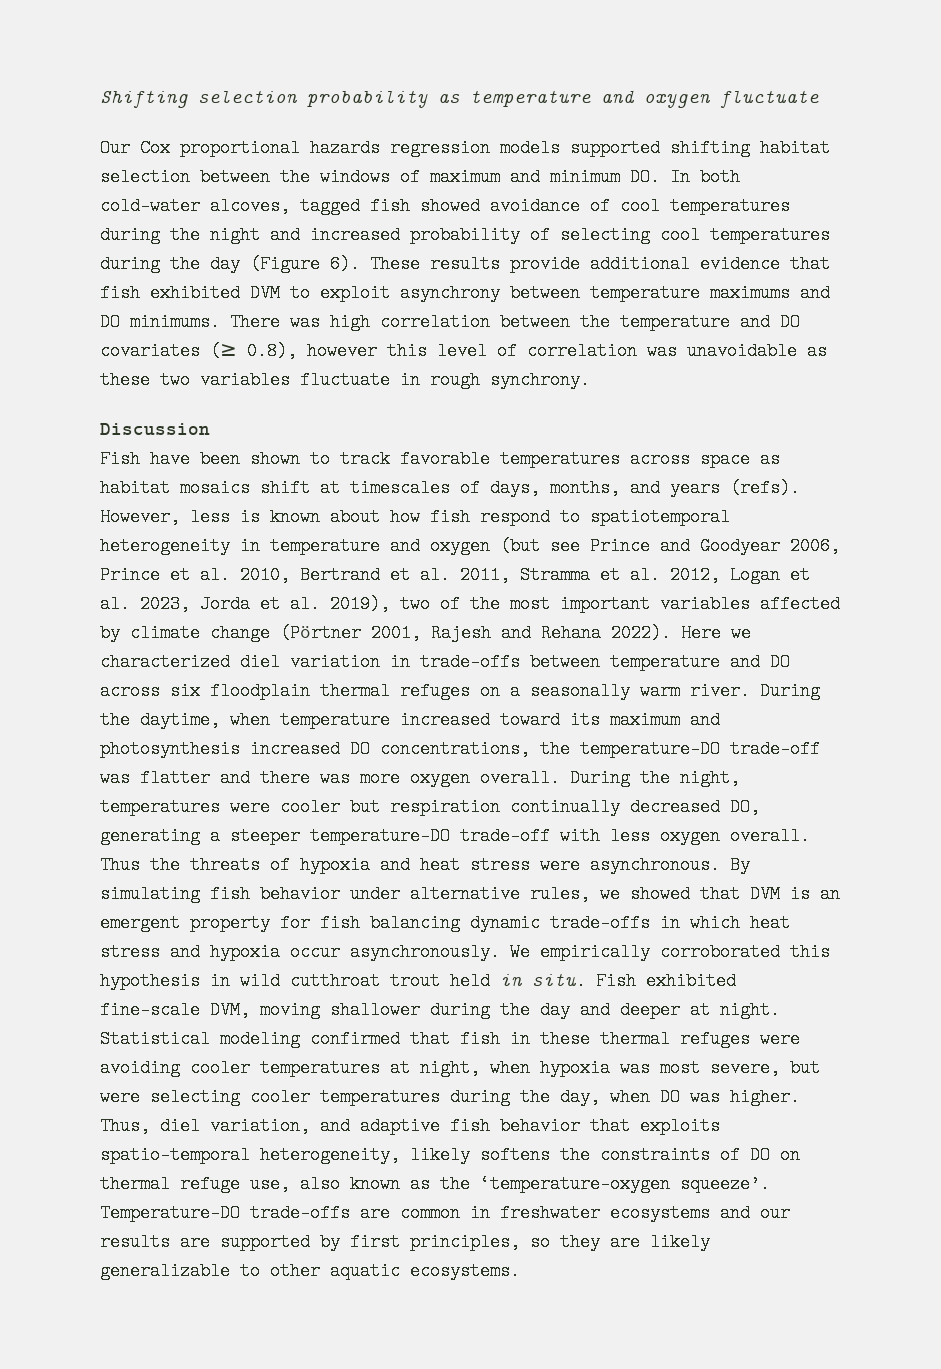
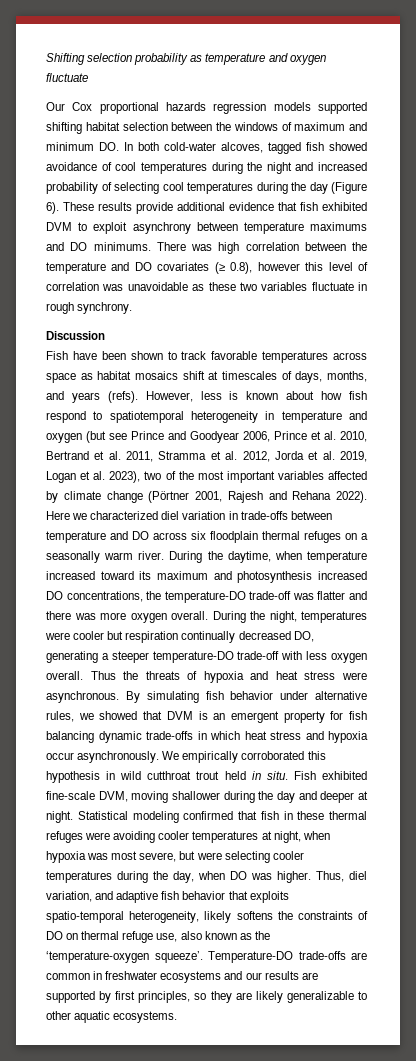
- However, less is known about how fish respond to spatiotemporal heterogeneity in temperature and oxygen (but see Prince and Goodyear 2006, Prince et al. 2010, Bertrand et al. 2011, Stramma et al. 2012, Logan et al. 2023, Jorda et al. 2019), two of the most important variables affected by climate change (Pörtner 2001, Rajesh and Rehana 2022).
+ However, less is known about how fish respond to spatiotemporal heterogeneity in temperature and oxygen (but see Prince and Goodyear 2006, Prince et al. 2010, Bertrand et al. 2011, Stramma et al. 2012, Jorda et al. 2019, Logan et al. 2023), two of the most important variables affected by climate change (Pörtner 2001, Rajesh and Rehana 2022).

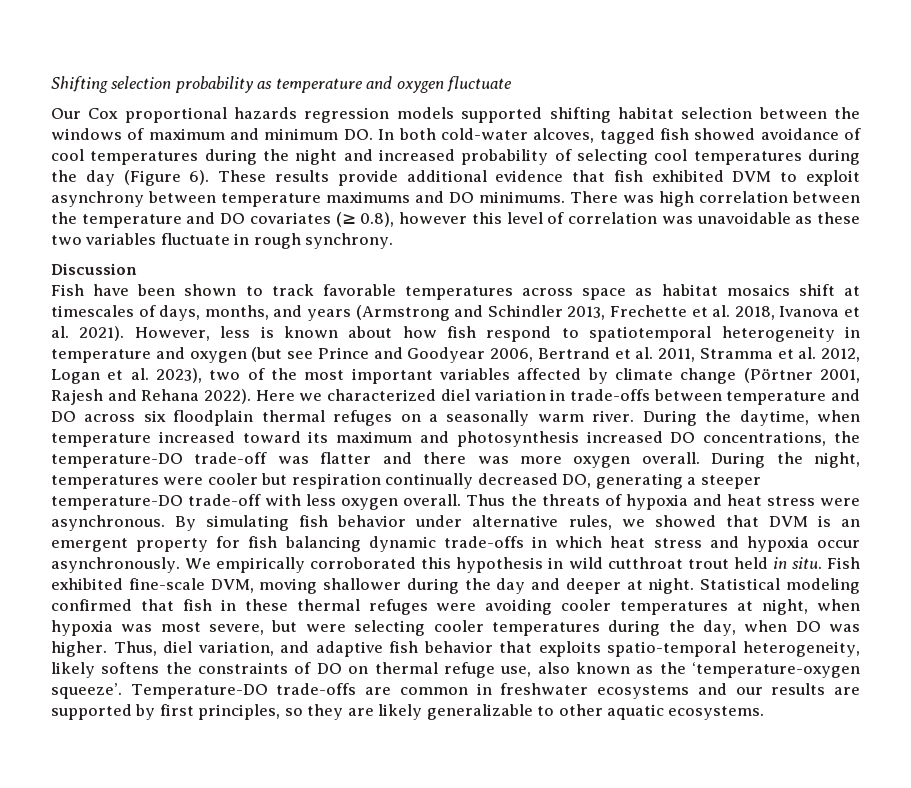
- Fish have been shown to track favorable temperatures across space as habitat mosaics shift at timescales of days, months, and years (refs).
+ Fish have been shown to track favorable temperatures across space as habitat mosaics shift at timescales of days, months, and years (Armstrong and Schindler 2013, Frechette et al. 2018, Ivanova et al. 2021).
- However, less is known about how fish respond to spatiotemporal heterogeneity in temperature and oxygen (but see Prince and Goodyear 2006, Prince et al. 2010, Bertrand et al. 2011, Stramma et al. 2012, Jorda et al. 2019, Logan et al. 2023), two of the most important variables affected by climate change (Pörtner 2001, Rajesh and Rehana 2022).
+ However, less is known about how fish respond to spatiotemporal heterogeneity in temperature and oxygen (but see Prince and Goodyear 2006, Bertrand et al. 2011, Stramma et al. 2012, Logan et al. 2023), two of the most important variables affected by climate change (Pörtner 2001, Rajesh and Rehana 2022).

